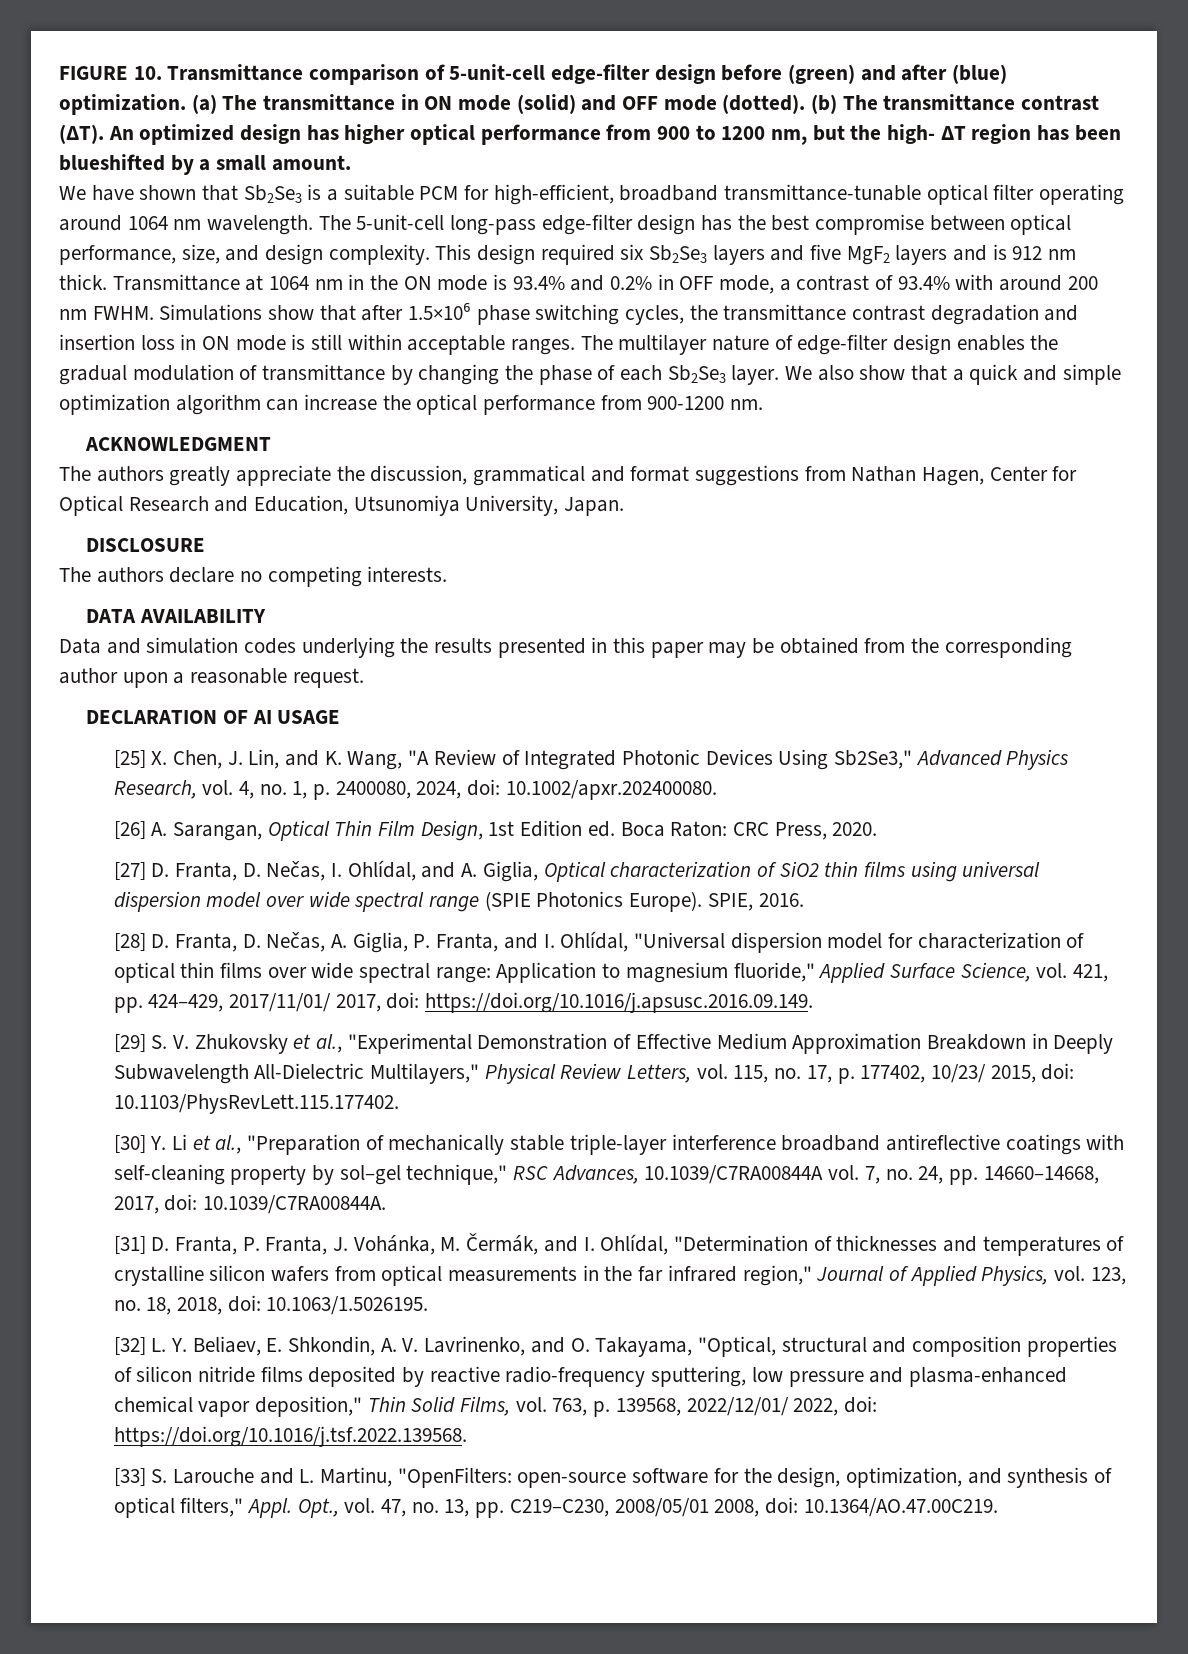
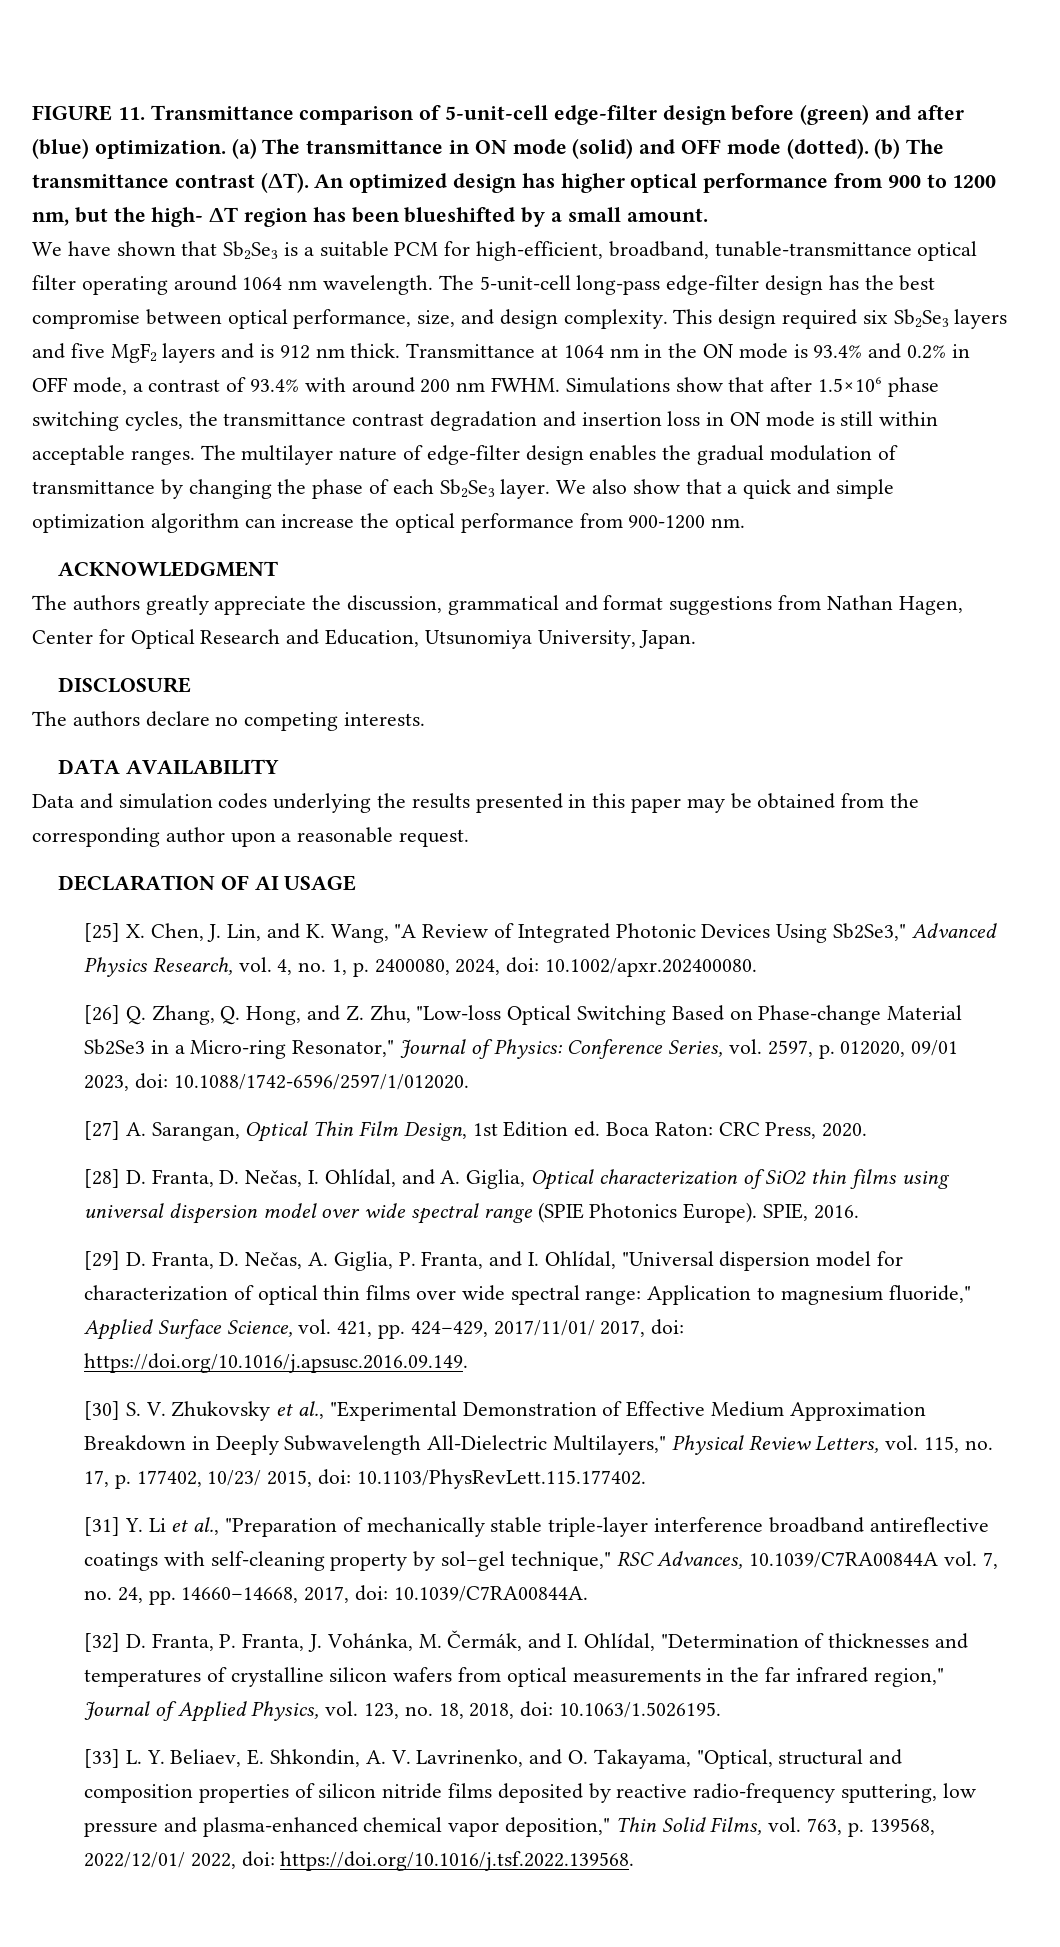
- FIGURE 10. Transmittance comparison of 5-unit-cell edge-filter design before (green) and after (blue) optimization.
+ FIGURE 11. Transmittance comparison of 5-unit-cell edge-filter design before (green) and after (blue) optimization.
- We have shown that Sb2Se3 is a suitable PCM for high-efficient, broadband transmittance-tunable optical filter operating around 1064 nm wavelength.
+ We have shown that Sb2Se3 is a suitable PCM for high-efficient, broadband, tunable-transmittance optical filter operating around 1064 nm wavelength.
- [26] A. Sarangan, Optical Thin Film Design, 1st Edition ed. Boca Raton: CRC Press, 2020.
+ [26] Q. Zhang, Q. Hong, and Z. Zhu, "Low-loss Optical Switching Based on Phase-change Material Sb2Se3 in a Micro-ring Resonator," Journal of Physics: Conference Series, vol. 2597, p. 012020, 09/01 2023, doi: 10.1088/1742-6596/2597/1/012020.
+ [27] A. Sarangan, Optical Thin Film Design, 1st Edition ed. Boca Raton: CRC Press, 2020.
- [27] D. Franta, D. Nečas, I. Ohlídal, and A. Giglia, Optical characterization of SiO2 thin films using universal dispersion model over wide spectral range (SPIE Photonics Europe).
+ [28] D. Franta, D. Nečas, I. Ohlídal, and A. Giglia, Optical characterization of SiO2 thin films using universal dispersion model over wide spectral range (SPIE Photonics Europe).
- [28] D. Franta, D. Nečas, A. Giglia, P. Franta, and I. Ohlídal, "Universal dispersion model for characterization of optical thin films over wide spectral range: Application to magnesium fluoride," Applied Surface Science, vol. 421, pp. 424–429, 2017/11/01/ 2017, doi: https://doi.org/10.1016/j.apsusc.2016.09.149.
+ [29] D. Franta, D. Nečas, A. Giglia, P. Franta, and I. Ohlídal, "Universal dispersion model for characterization of optical thin films over wide spectral range: Application to magnesium fluoride," Applied Surface Science, vol. 421, pp. 424–429, 2017/11/01/ 2017, doi: https://doi.org/10.1016/j.apsusc.2016.09.149.
- [29] S. V. Zhukovsky et al., "Experimental Demonstration of Effective Medium Approximation Breakdown in Deeply Subwavelength All-Dielectric Multilayers," Physical Review Letters, vol. 115, no. 17, p. 177402, 10/23/ 2015, doi: 10.1103/PhysRevLett.115.177402.
+ [30] S. V. Zhukovsky et al., "Experimental Demonstration of Effective Medium Approximation Breakdown in Deeply Subwavelength All-Dielectric Multilayers," Physical Review Letters, vol. 115, no. 17, p. 177402, 10/23/ 2015, doi: 10.1103/PhysRevLett.115.177402.
- [30] Y. Li et al., "Preparation of mechanically stable triple-layer interference broadband antireflective coatings with self-cleaning property by sol–gel technique," RSC Advances, 10.1039/C7RA00844A vol. 7, no. 24, pp. 14660–14668, 2017, doi: 10.1039/C7RA00844A.
+ [31] Y. Li et al., "Preparation of mechanically stable triple-layer interference broadband antireflective coatings with self-cleaning property by sol–gel technique," RSC Advances, 10.1039/C7RA00844A vol. 7, no. 24, pp. 14660–14668, 2017, doi: 10.1039/C7RA00844A.
- [31] D. Franta, P. Franta, J. Vohánka, M. Čermák, and I. Ohlídal, "Determination of thicknesses and temperatures of crystalline silicon wafers from optical measurements in the far infrared region," Journal of Applied Physics, vol. 123, no. 18, 2018, doi: 10.1063/1.5026195.
+ [32] D. Franta, P. Franta, J. Vohánka, M. Čermák, and I. Ohlídal, "Determination of thicknesses and temperatures of crystalline silicon wafers from optical measurements in the far infrared region," Journal of Applied Physics, vol. 123, no. 18, 2018, doi: 10.1063/1.5026195.
- [32] L. Y. Beliaev, E. Shkondin, A. V. Lavrinenko, and O. Takayama, "Optical, structural and composition properties of silicon nitride films deposited by reactive radio-frequency sputtering, low pressure and plasma-enhanced chemical vapor deposition," Thin Solid Films, vol. 763, p. 139568, 2022/12/01/ 2022, doi: https://doi.org/10.1016/j.tsf.2022.139568.
+ [33] L. Y. Beliaev, E. Shkondin, A. V. Lavrinenko, and O. Takayama, "Optical, structural and composition properties of silicon nitride films deposited by reactive radio-frequency sputtering, low pressure and plasma-enhanced chemical vapor deposition," Thin Solid Films, vol. 763, p. 139568, 2022/12/01/ 2022, doi: https://doi.org/10.1016/j.tsf.2022.139568.
- [33] S. Larouche and L. Martinu, "OpenFilters: open-source software for the design, optimization, and synthesis of optical filters," Appl. Opt., vol. 47, no. 13, pp. C219–C230, 2008/05/01 2008, doi: 10.1364/AO.47.00C219.

